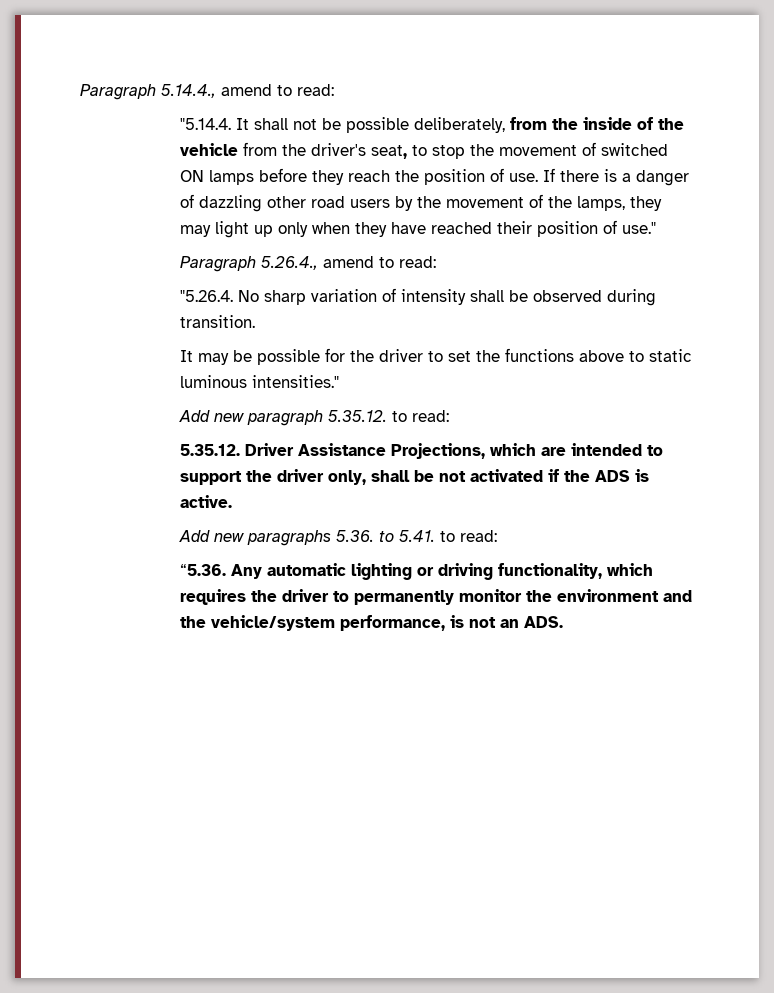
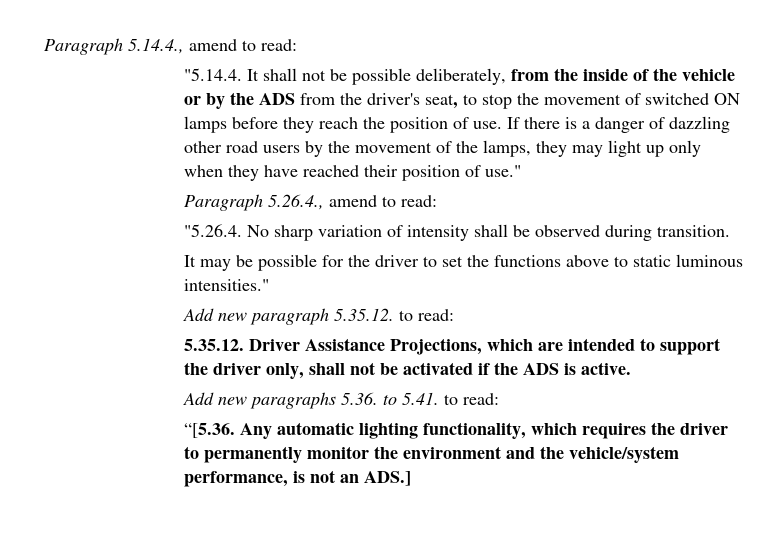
- "5.14.4. It shall not be possible deliberately, from the inside of the vehicle from the driver's seat, to stop the movement of switched ON lamps before they reach the position of use.
+ "5.14.4. It shall not be possible deliberately, from the inside of the vehicle or by the ADS from the driver's seat, to stop the movement of switched ON lamps before they reach the position of use.
- 5.35.12. Driver Assistance Projections, which are intended to support the driver only, shall be not activated if the ADS is active.
+ 5.35.12. Driver Assistance Projections, which are intended to support the driver only, shall not be activated if the ADS is active.
- “5.36. Any automatic lighting or driving functionality, which requires the driver to permanently monitor the environment and the vehicle/system performance, is not an ADS.
+ “[5.36. Any automatic lighting functionality, which requires the driver to permanently monitor the environment and the vehicle/system performance, is not an ADS.]

